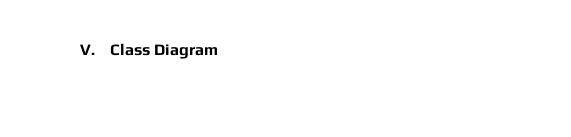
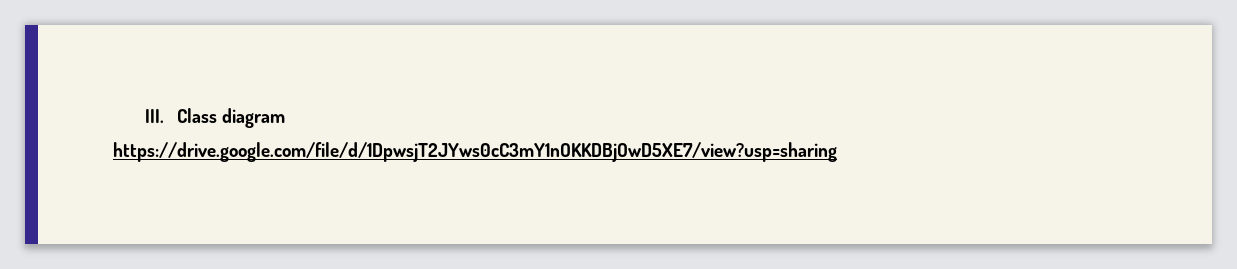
- V. Class Diagram
+ III. Class diagram
+ https://drive.google.com/file/d/1DpwsjT2JYws0cC3mY1nOKKDBjOwD5XE7/view?usp=sharing

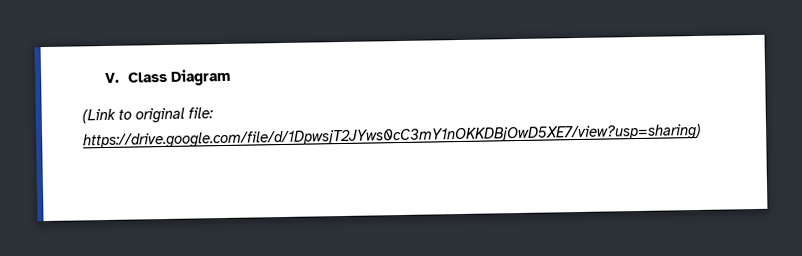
- III. Class diagram
- https://drive.google.com/file/d/1DpwsjT2JYws0cC3mY1nOKKDBjOwD5XE7/view?usp=sharing
+ V. Class Diagram
+ (Link to original file: https://drive.google.com/file/d/1DpwsjT2JYws0cC3mY1nOKKDBjOwD5XE7/view?usp=sharing)

